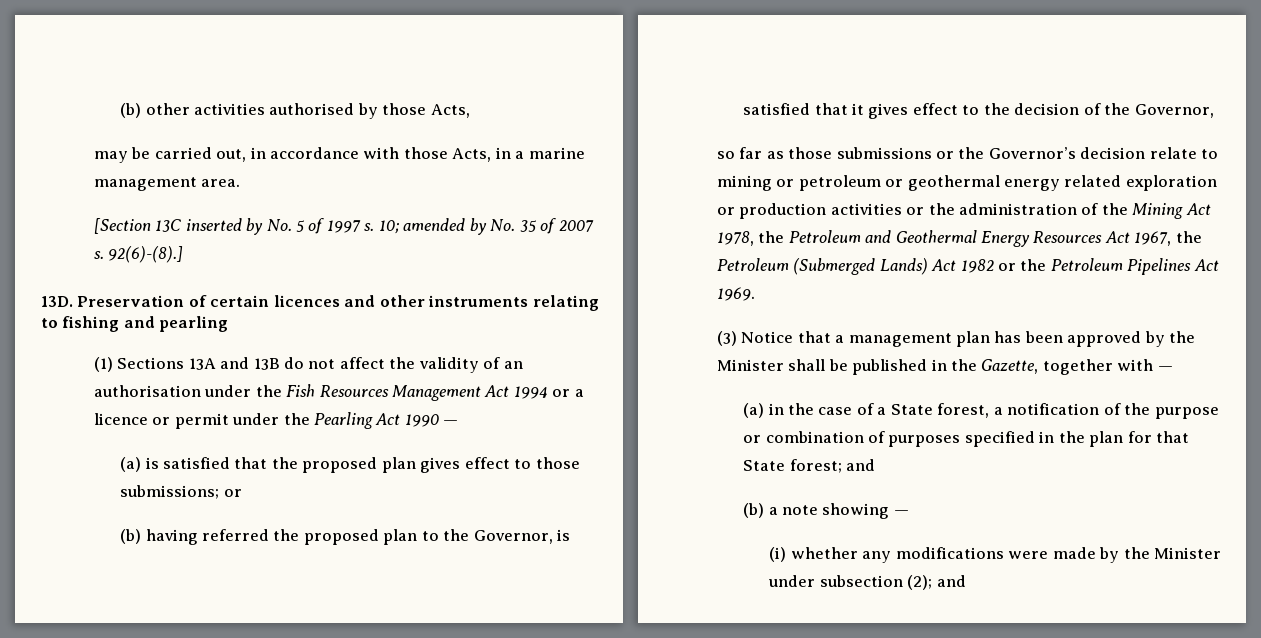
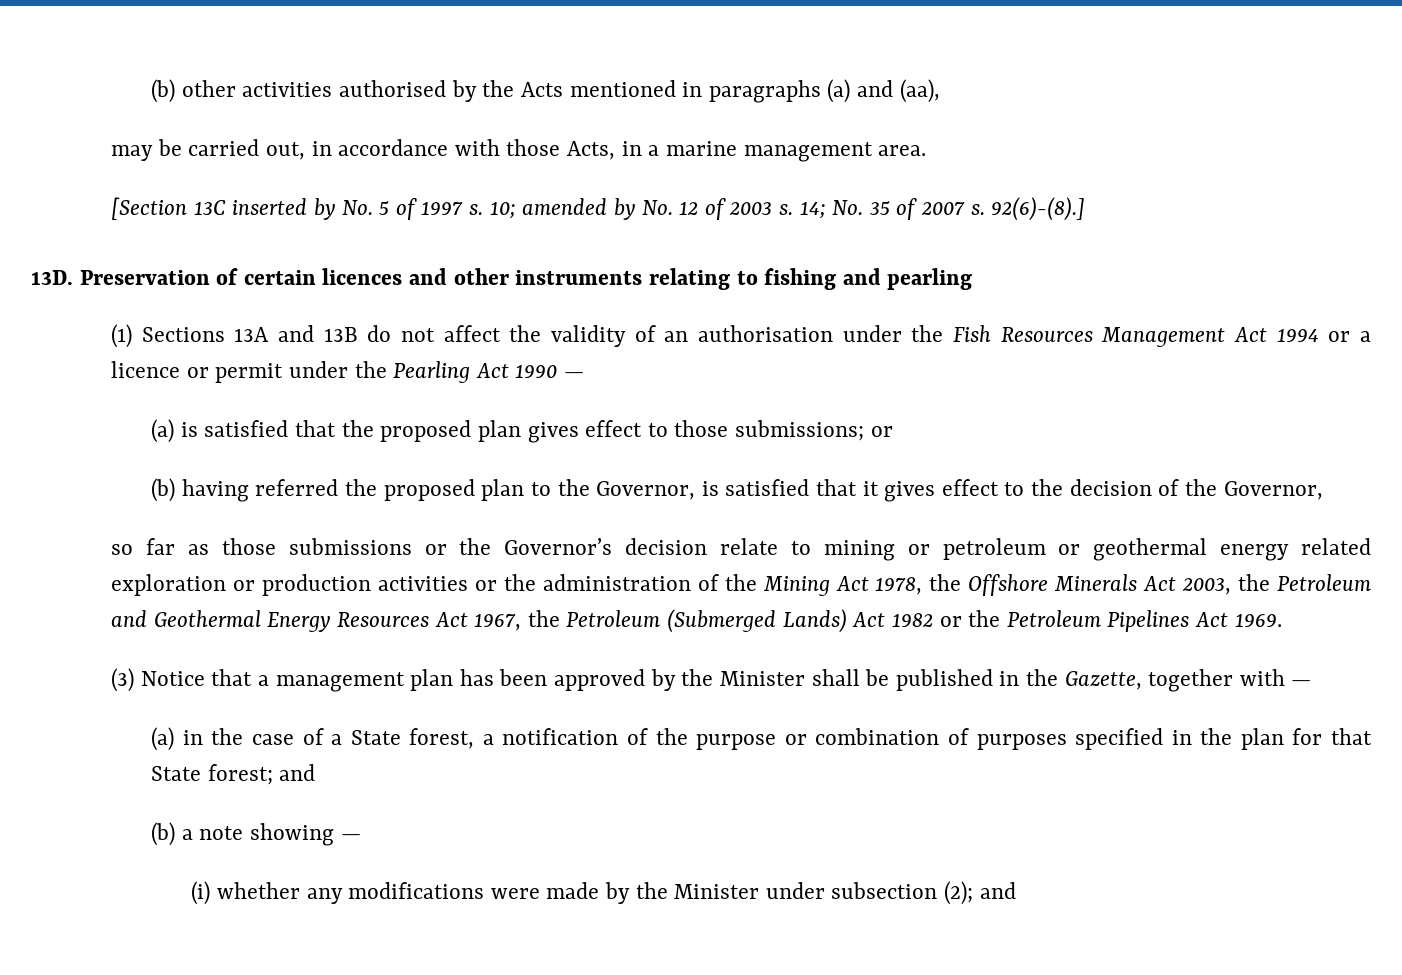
- (b) other activities authorised by those Acts,
+ (b) other activities authorised by the Acts mentioned in paragraphs (a) and (aa),
- 10; amended by No. 35 of 2007 s.
+ 10; amended by No. 12 of 2003 s. 14; No. 35 of 2007 s.
- so far as those submissions or the Governor’s decision relate to mining or petroleum or geothermal energy related exploration or production activities or the administration of the Mining Act 1978, the Petroleum and Geothermal Energy Resources Act 1967, the Petroleum (Submerged Lands) Act 1982 or the Petroleum Pipelines Act 1969.
+ so far as those submissions or the Governor’s decision relate to mining or petroleum or geothermal energy related exploration or production activities or the administration of the Mining Act 1978, the Offshore Minerals Act 2003, the Petroleum and Geothermal Energy Resources Act 1967, the Petroleum (Submerged Lands) Act 1982 or the Petroleum Pipelines Act 1969.

